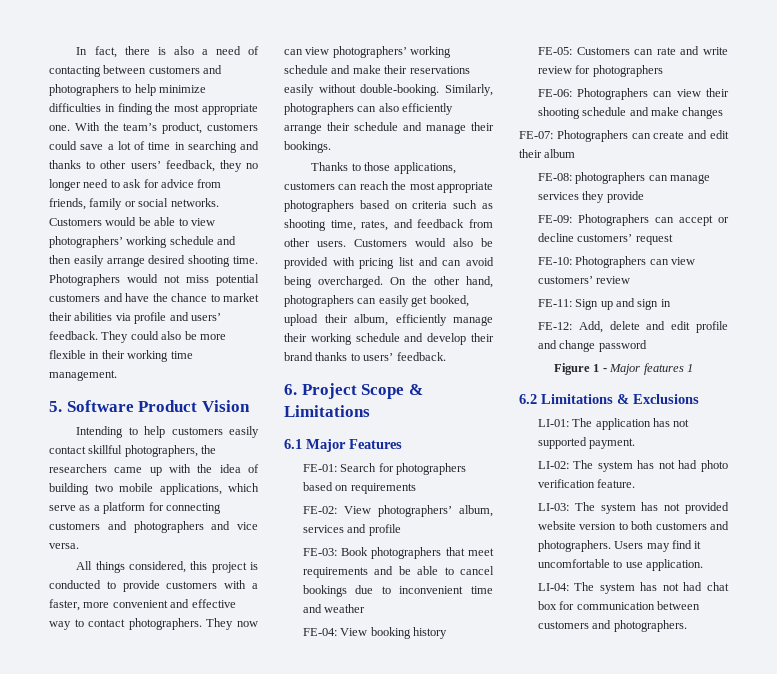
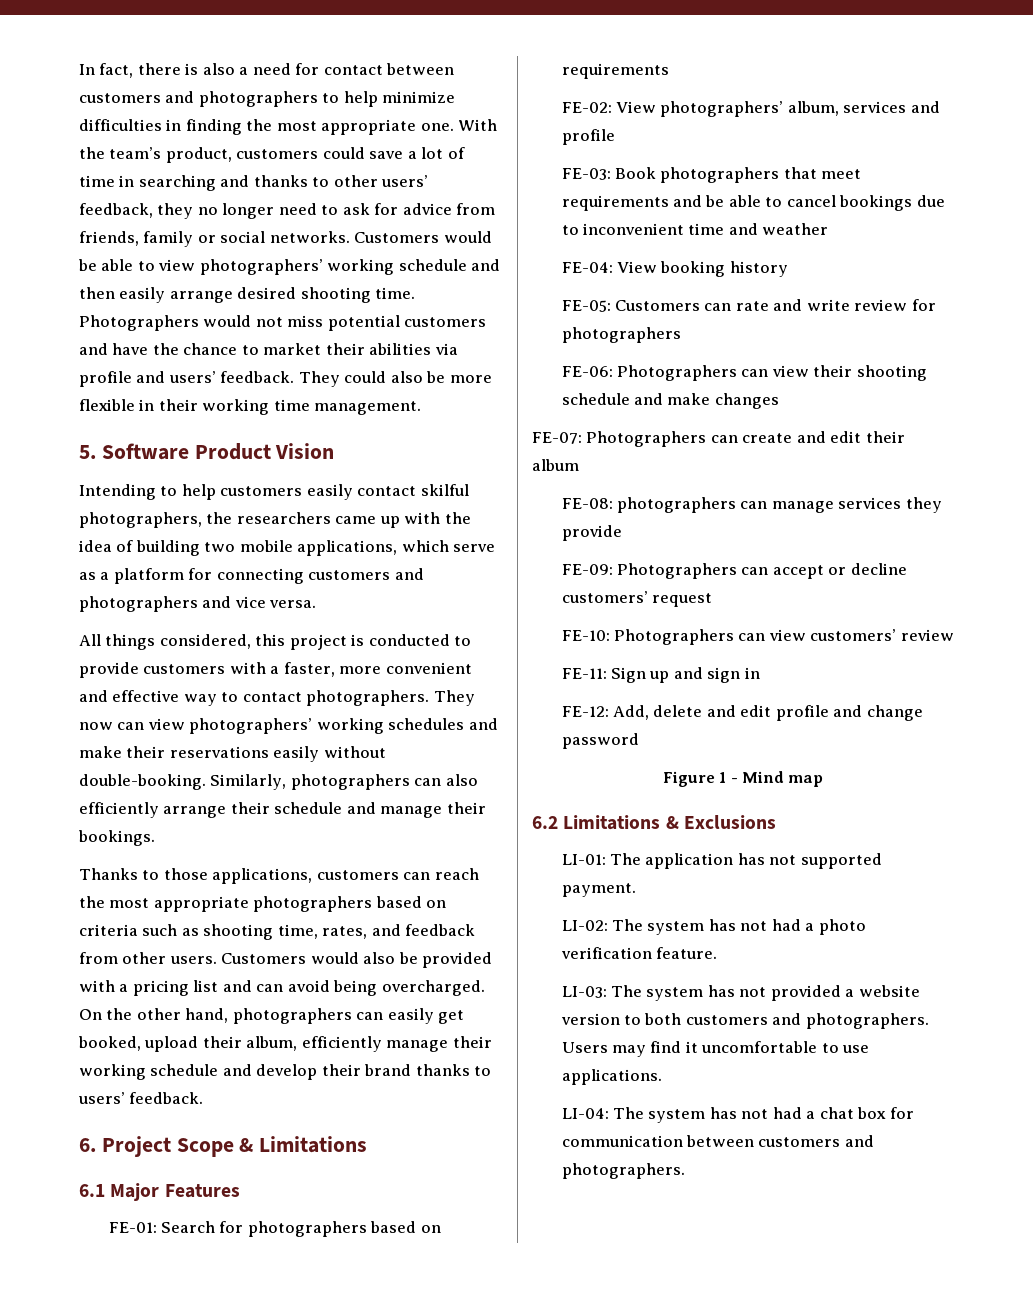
- In fact, there is also a need of contacting between customers and photographers to help minimize difficulties in finding the most appropriate one.
+ In fact, there is also a need for contact between customers and photographers to help minimize difficulties in finding the most appropriate one.
- Intending to help customers easily contact skillful photographers, the researchers came up with the idea of building two mobile applications, which serve as a platform for connecting customers and photographers and vice versa.
+ Intending to help customers easily contact skilful photographers, the researchers came up with the idea of building two mobile applications, which serve as a platform for connecting customers and photographers and vice versa.
- They now can view photographers’ working schedule and make their reservations easily without double-booking.
+ They now can view photographers’ working schedules and make their reservations easily without double-booking.
- Customers would also be provided with pricing list and can avoid being overcharged.
+ Customers would also be provided with a pricing list and can avoid being overcharged.
- Figure 1 - Major features 1
+ Figure 1 - Mind map
- LI-02: The system has not had photo verification feature.
+ LI-02: The system has not had a photo verification feature.
- LI-03: The system has not provided website version to both customers and photographers.
+ LI-03: The system has not provided a website version to both customers and photographers.
- Users may find it uncomfortable to use application.
+ Users may find it uncomfortable to use applications.
- LI-04: The system has not had chat box for communication between customers and photographers.
+ LI-04: The system has not had a chat box for communication between customers and photographers.

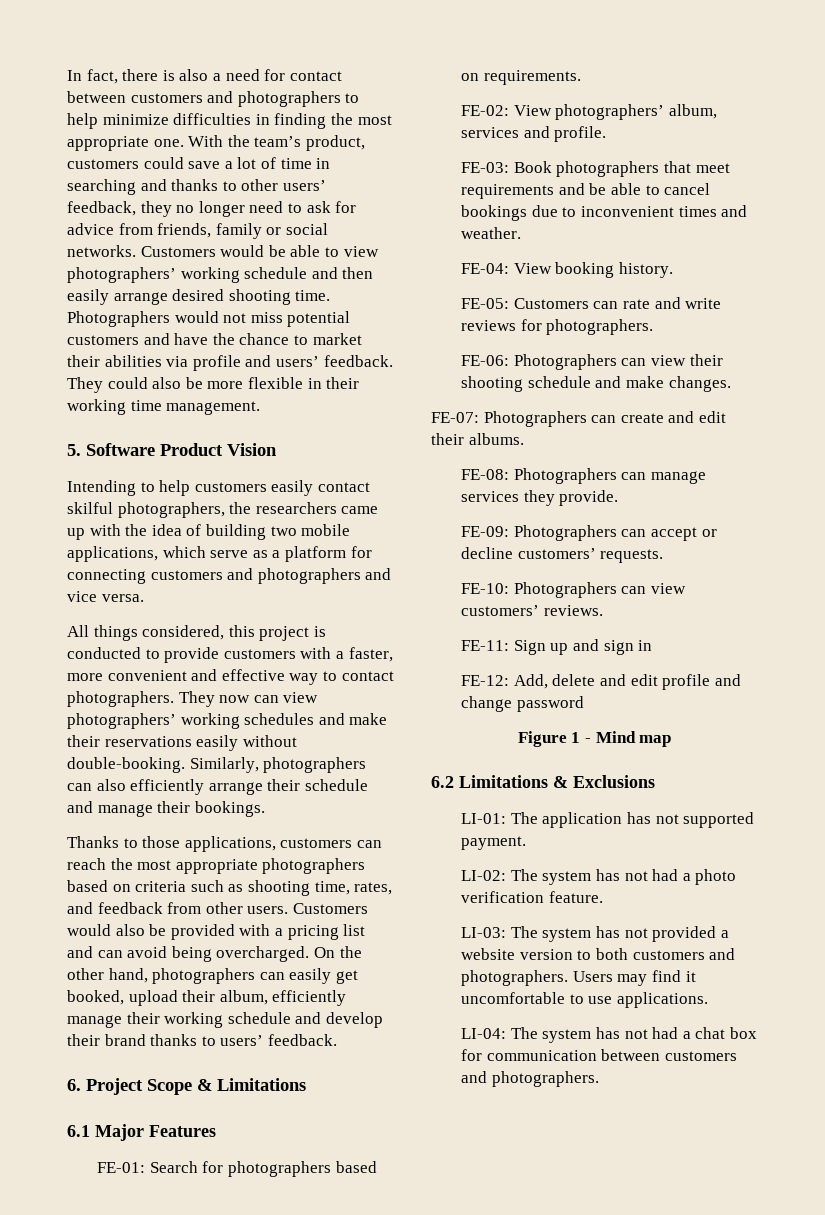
- FE-01: Search for photographers based on requirements
+ FE-01: Search for photographers based on requirements.
- FE-02: View photographers’ album, services and profile
+ FE-02: View photographers’ album, services and profile.
- FE-03: Book photographers that meet requirements and be able to cancel bookings due to inconvenient time and weather
+ FE-03: Book photographers that meet requirements and be able to cancel bookings due to inconvenient times and weather.
- FE-04: View booking history
+ FE-04: View booking history.
- FE-05: Customers can rate and write review for photographers
+ FE-05: Customers can rate and write reviews for photographers.
- FE-06: Photographers can view their shooting schedule and make changes
+ FE-06: Photographers can view their shooting schedule and make changes.
- FE-07: Photographers can create and edit their album
+ FE-07: Photographers can create and edit their albums.
- FE-08: photographers can manage services they provide
+ FE-08: Photographers can manage services they provide.
- FE-09: Photographers can accept or decline customers’ request
+ FE-09: Photographers can accept or decline customers’ requests.
- FE-10: Photographers can view customers’ review
+ FE-10: Photographers can view customers’ reviews.

